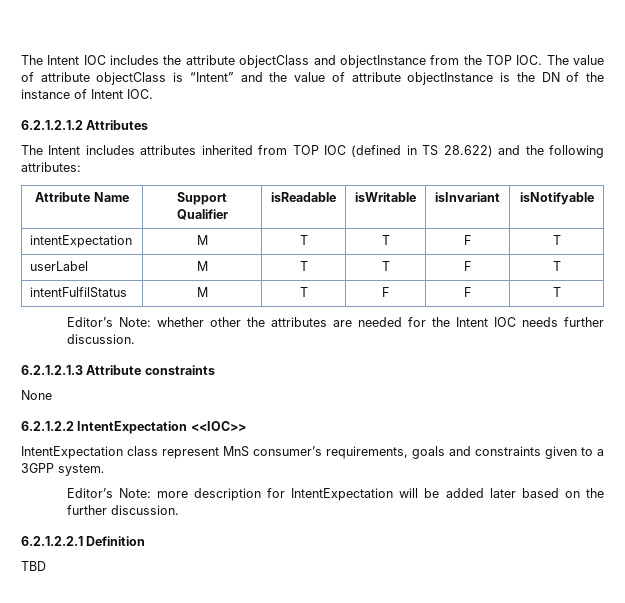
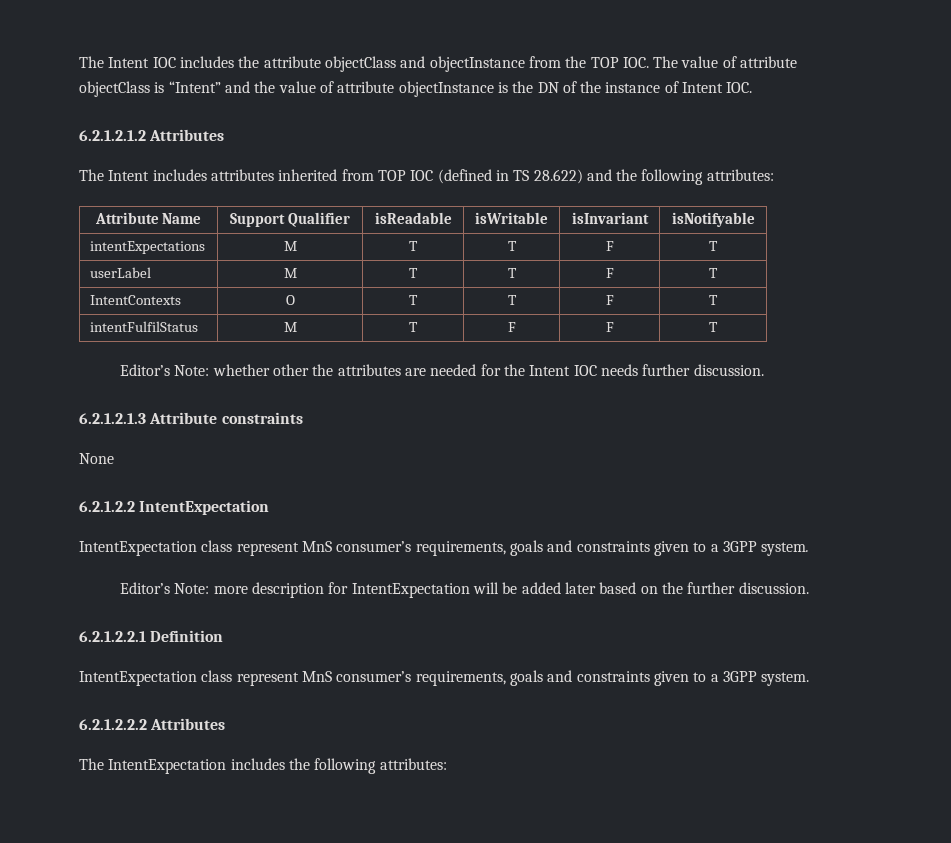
- intentExpectation | M | T | T | F | T
+ intentExpectations | M | T | T | F | T
+ IntentContexts | O | T | T | F | T
- 6.2.1.2.2 IntentExpectation <<IOC>>
+ 6.2.1.2.2 IntentExpectation
  6.2.1.2.2.1 Definition
- TBD
+ IntentExpectation class represent MnS consumer’s requirements, goals and constraints given to a 3GPP system.
+ 6.2.1.2.2.2 Attributes
+ The IntentExpectation includes the following attributes:

